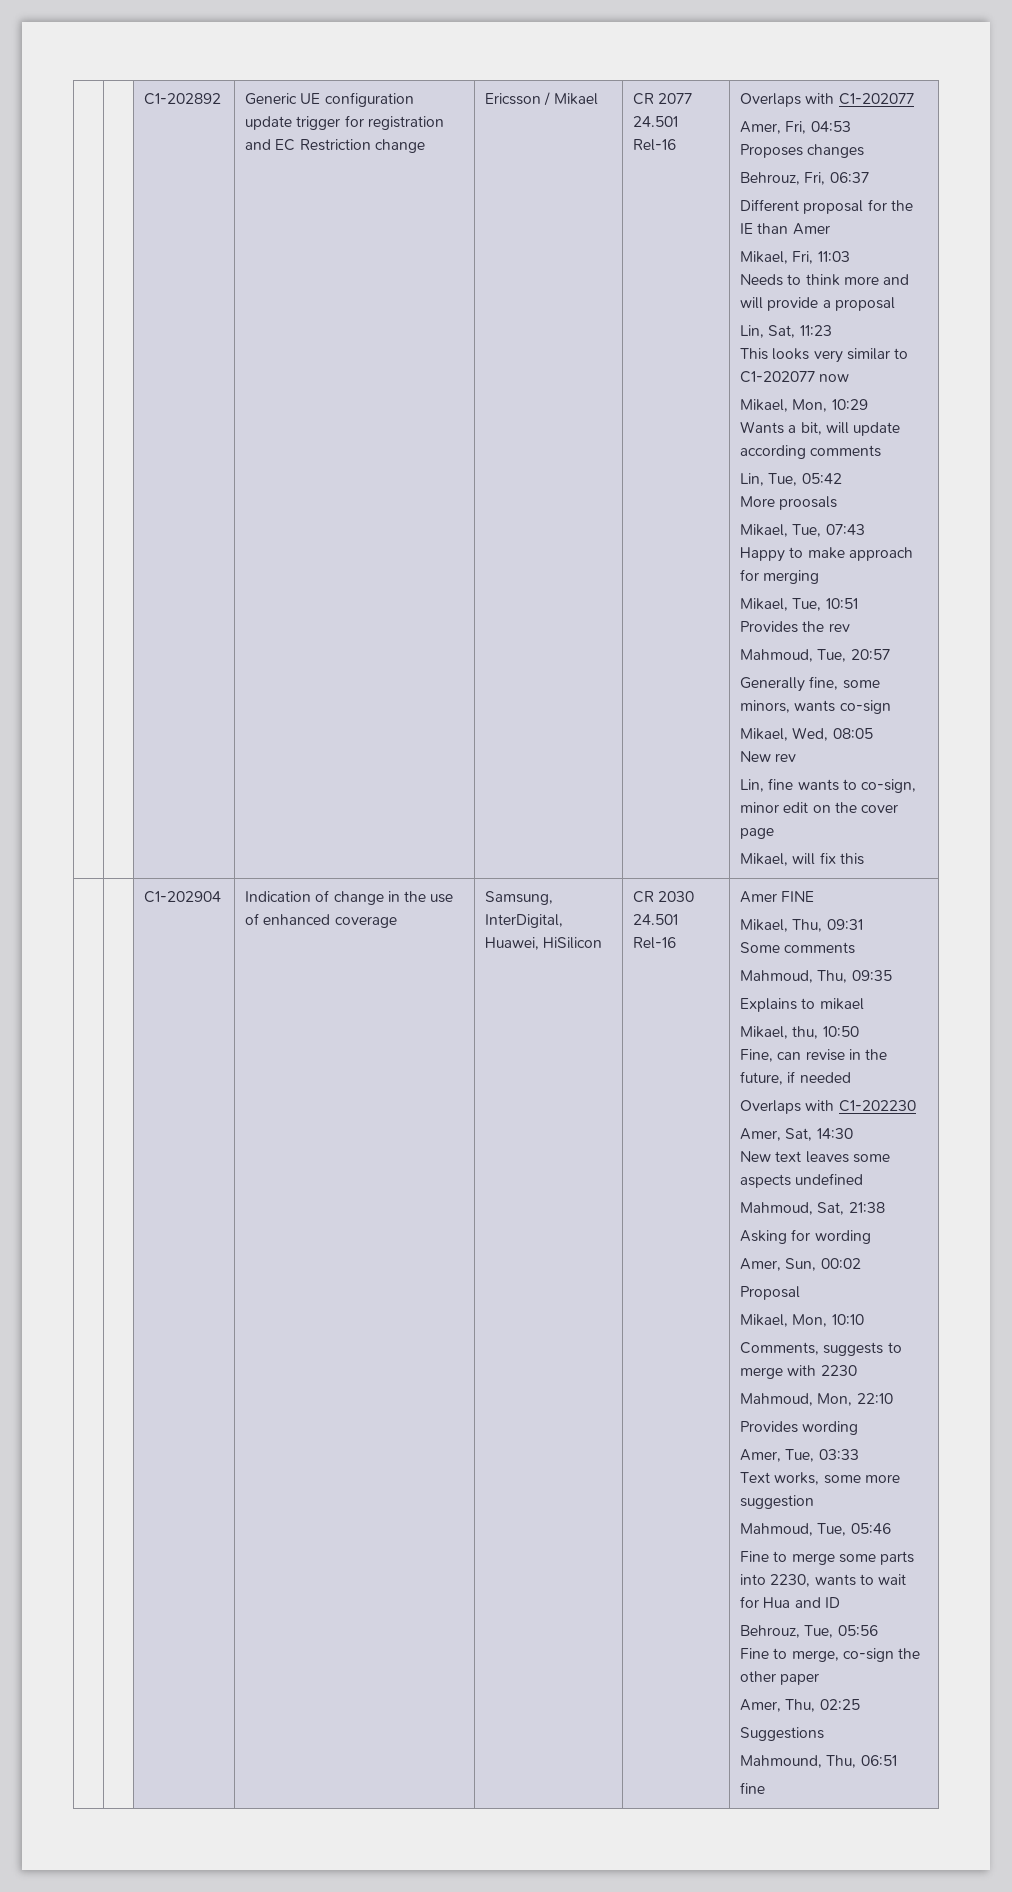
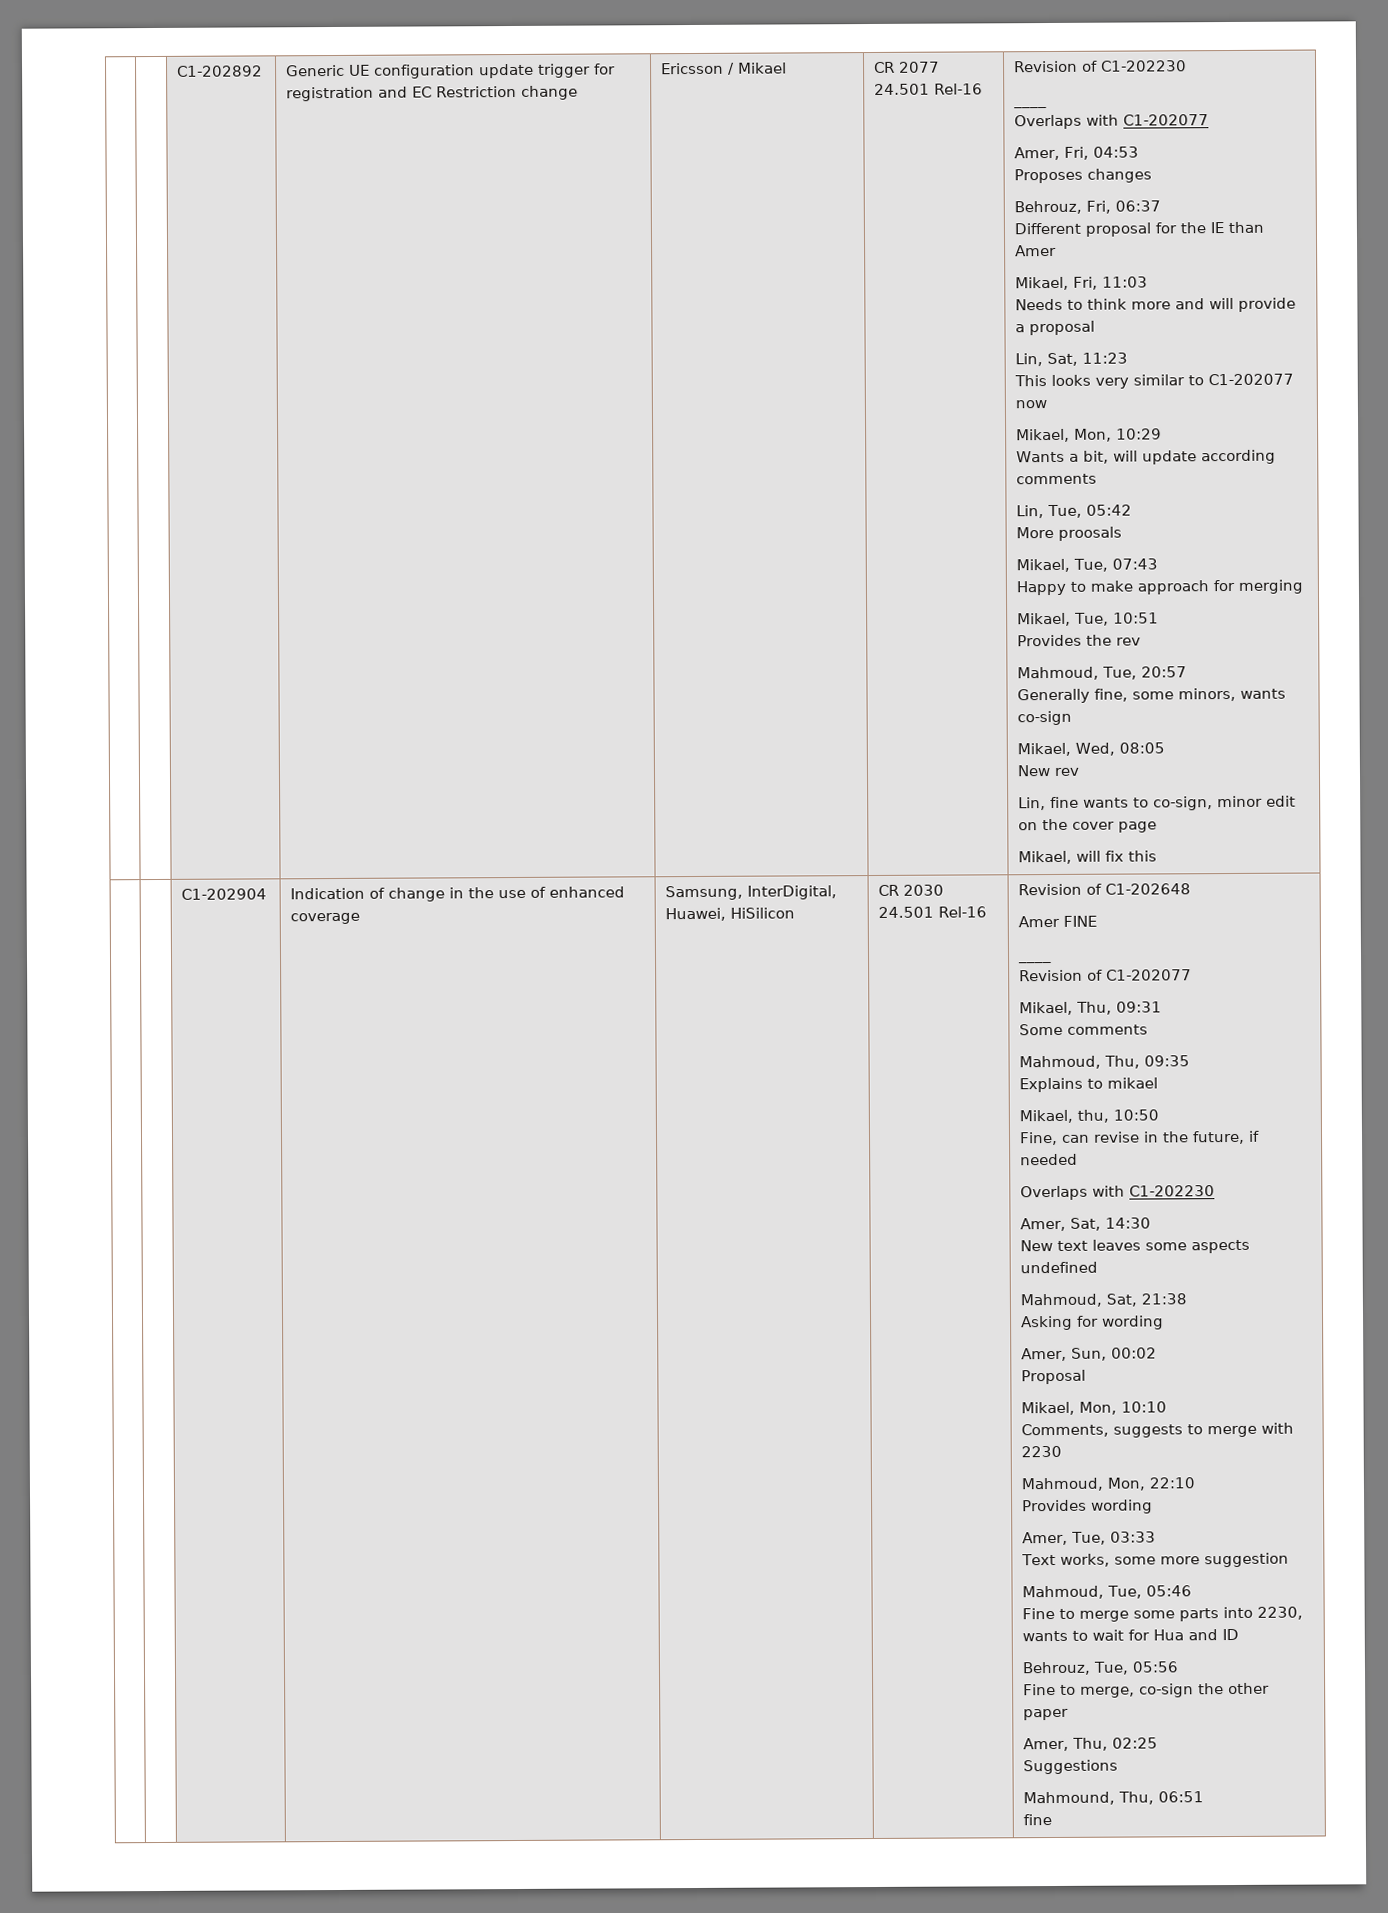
+ Revision of C1-202230
+ ____
+ Revision of C1-202648
  Amer FINE
+ ____
+ Revision of C1-202077

